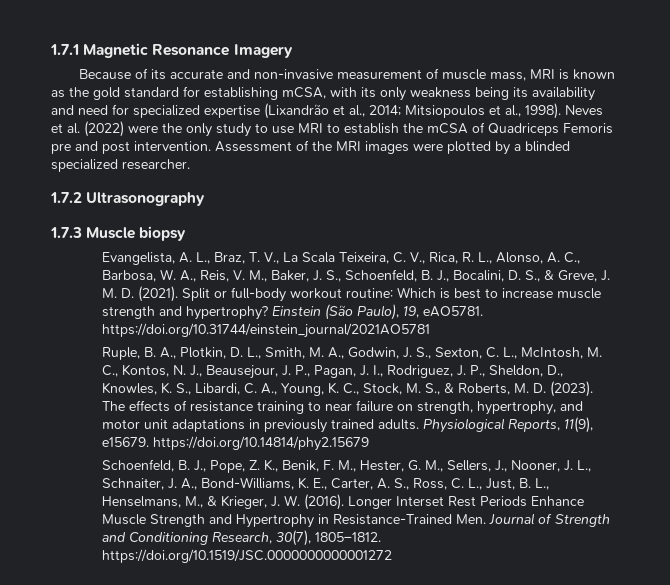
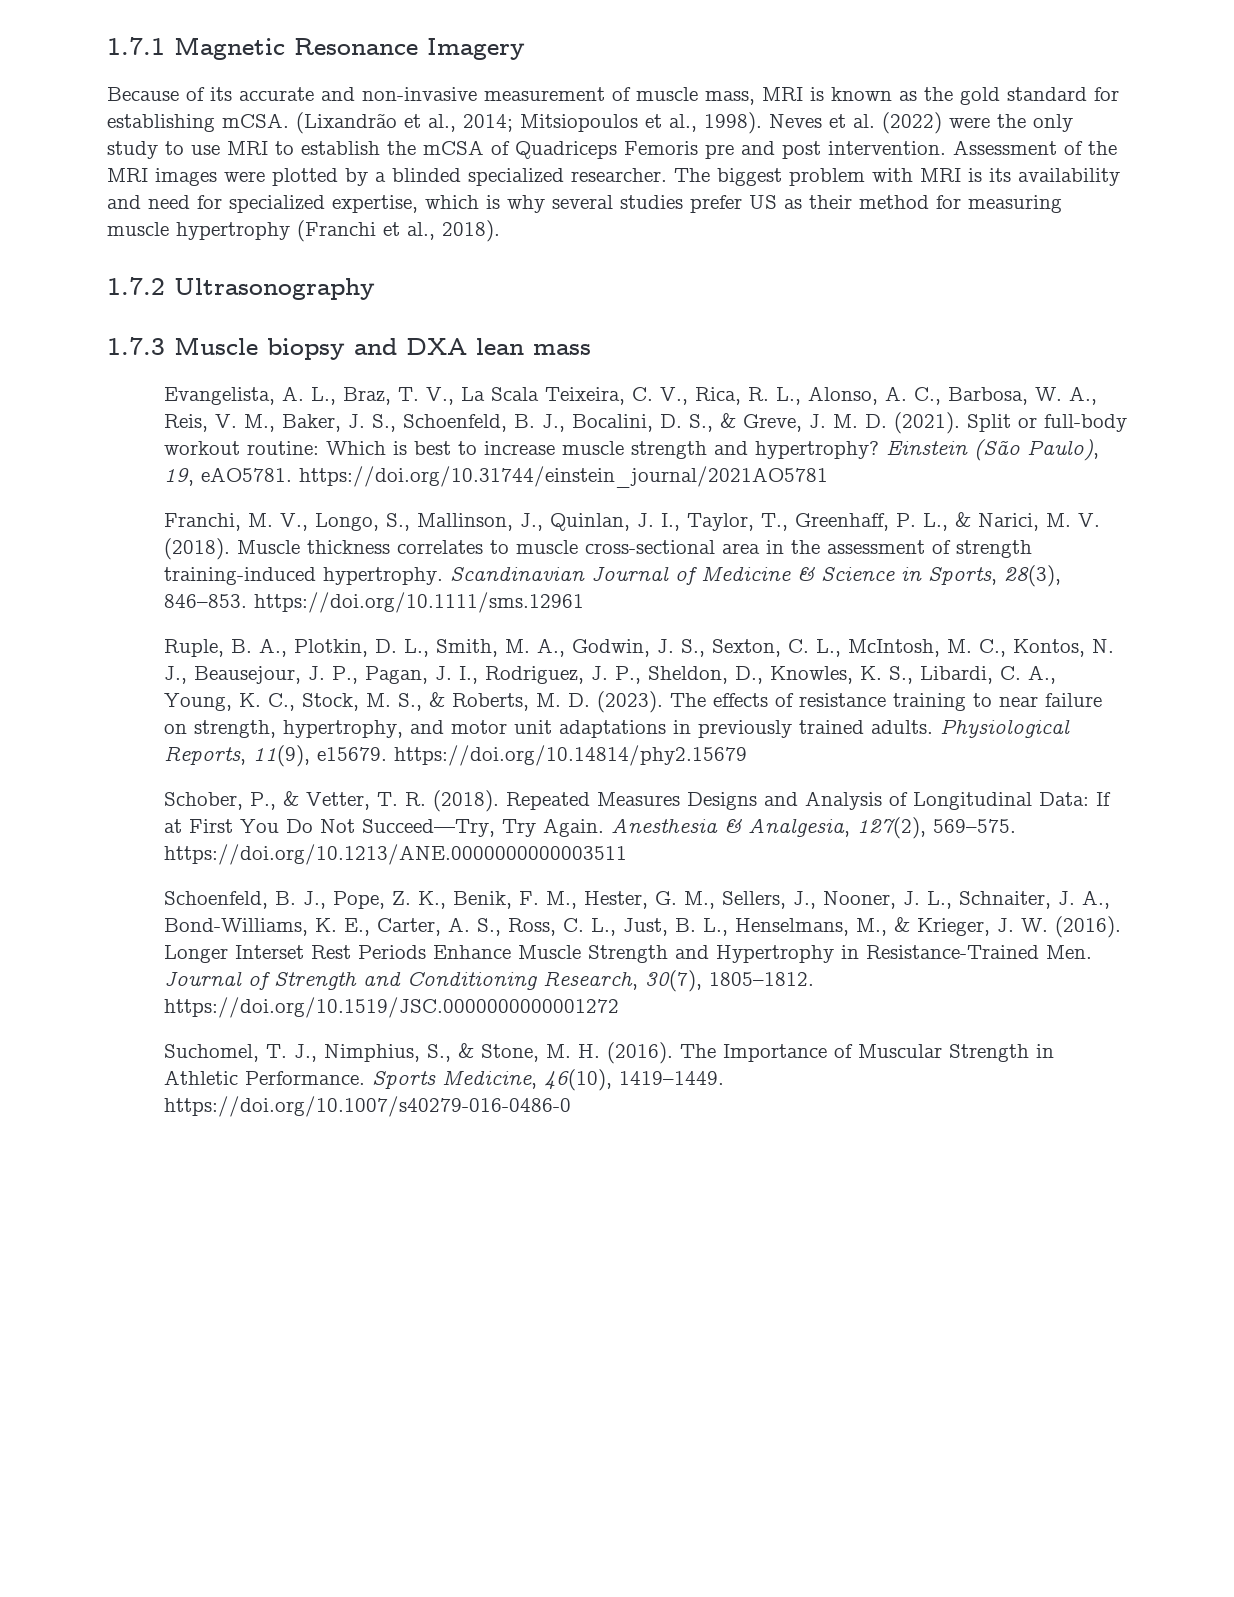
- Because of its accurate and non-invasive measurement of muscle mass, MRI is known as the gold standard for establishing mCSA, with its only weakness being its availability and need for specialized expertise (Lixandrão et al., 2014; Mitsiopoulos et al., 1998).
+ Because of its accurate and non-invasive measurement of muscle mass, MRI is known as the gold standard for establishing mCSA. (Lixandrão et al., 2014; Mitsiopoulos et al., 1998).
+ The biggest problem with MRI is its availability and need for specialized expertise, which is why several studies prefer US as their method for measuring muscle hypertrophy (Franchi et al., 2018).
- 1.7.3 Muscle biopsy
+ 1.7.3 Muscle biopsy and DXA lean mass
+ Franchi, M. V., Longo, S., Mallinson, J., Quinlan, J. I., Taylor, T., Greenhaff, P. L., & Narici, M. V. (2018). Muscle thickness correlates to muscle cross‐sectional area in the assessment of strength training‐induced hypertrophy. Scandinavian Journal of Medicine & Science in Sports, 28(3), 846–853. https://doi.org/10.1111/sms.12961
+ Schober, P., & Vetter, T. R. (2018). Repeated Measures Designs and Analysis of Longitudinal Data: If at First You Do Not Succeed—Try, Try Again. Anesthesia & Analgesia, 127(2), 569–575. https://doi.org/10.1213/ANE.0000000000003511
+ Suchomel, T. J., Nimphius, S., & Stone, M. H. (2016). The Importance of Muscular Strength in Athletic Performance. Sports Medicine, 46(10), 1419–1449. https://doi.org/10.1007/s40279-016-0486-0

